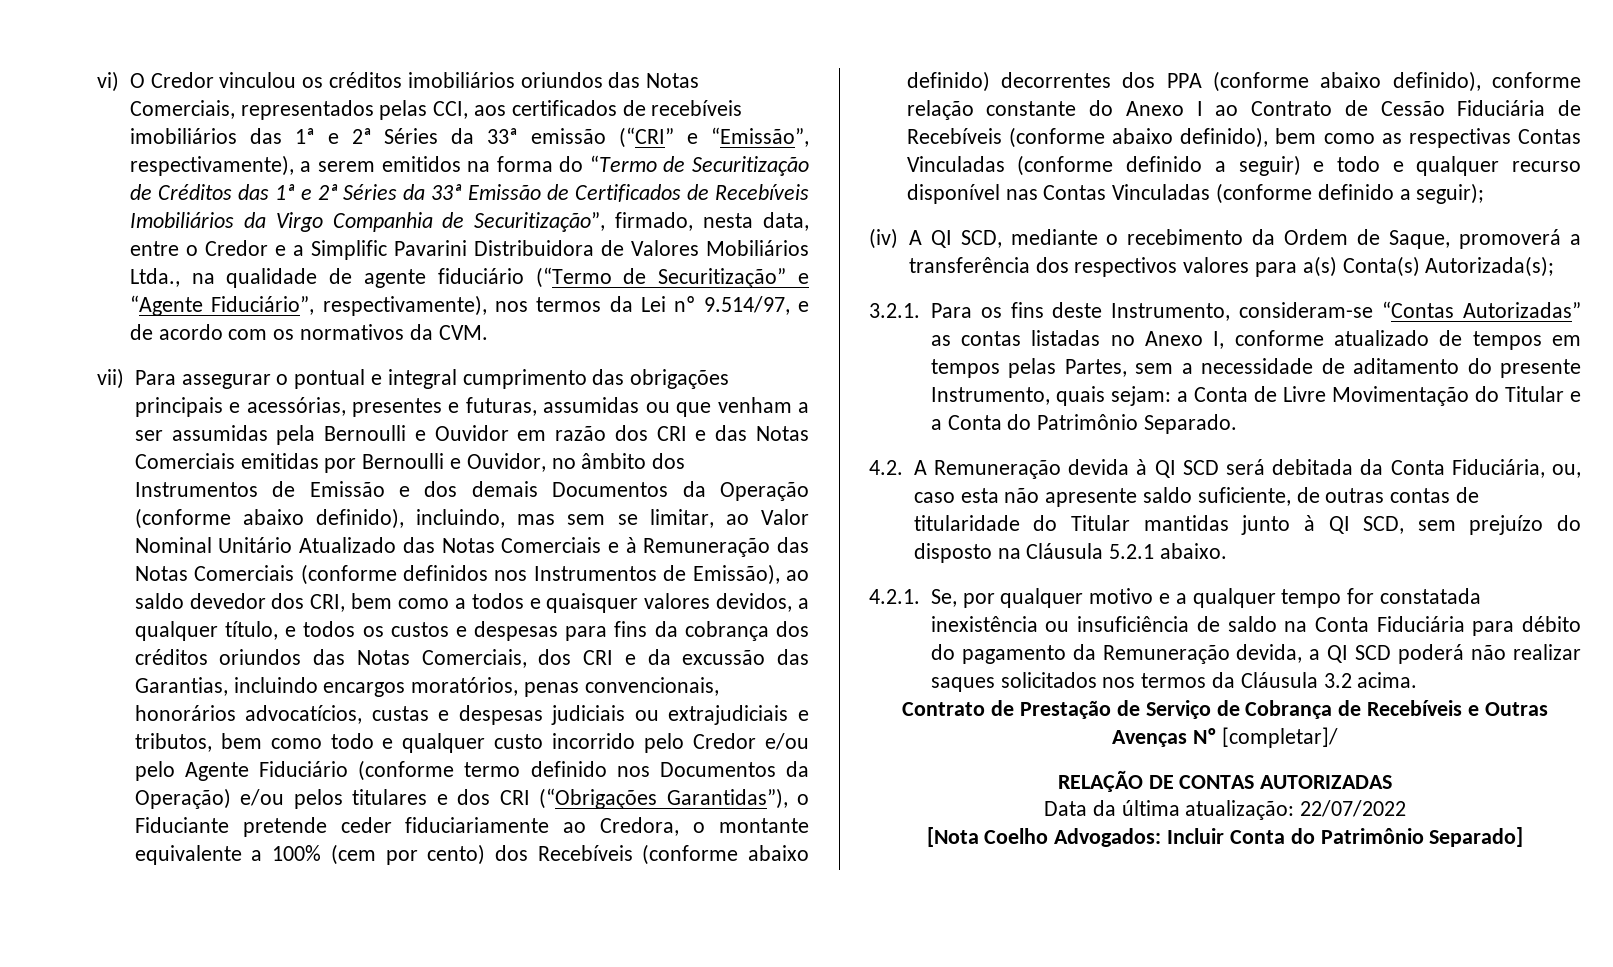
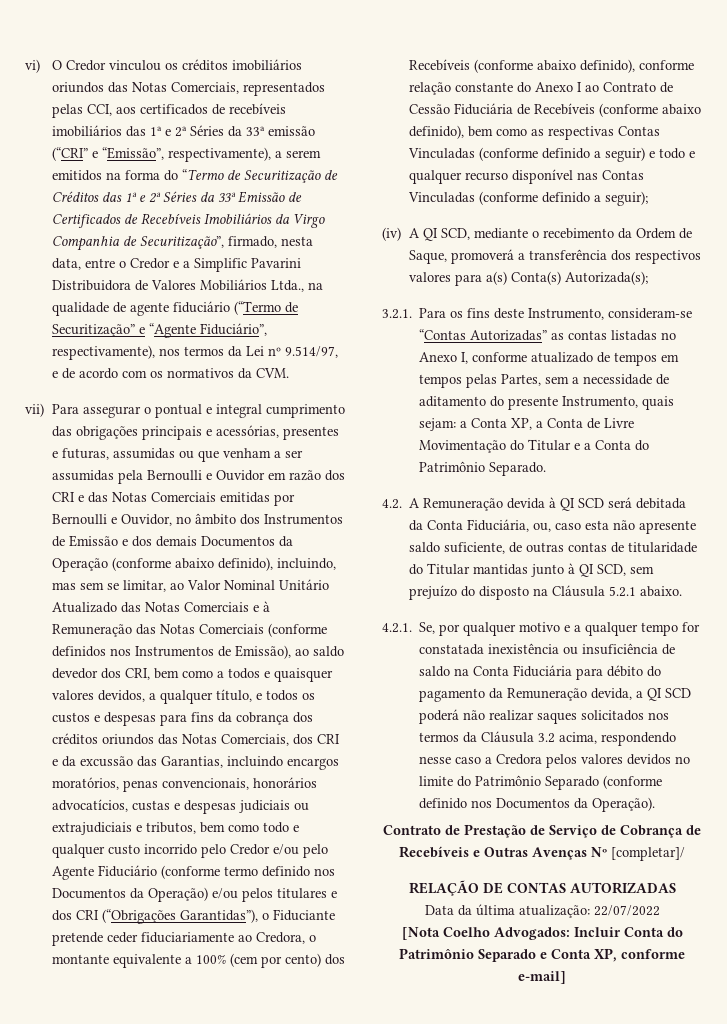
- vii) Para assegurar o pontual e integral cumprimento das obrigações principais e acessórias, presentes e futuras, assumidas ou que venham a ser assumidas pela Bernoulli e Ouvidor em razão dos CRI e das Notas Comerciais emitidas por Bernoulli e Ouvidor, no âmbito dos Instrumentos de Emissão e dos demais Documentos da Operação (conforme abaixo definido), incluindo, mas sem se limitar, ao Valor Nominal Unitário Atualizado das Notas Comerciais e à Remuneração das Notas Comerciais (conforme definidos nos Instrumentos de Emissão), ao saldo devedor dos CRI, bem como a todos e quaisquer valores devidos, a qualquer título, e todos os custos e despesas para fins da cobrança dos créditos oriundos das Notas Comerciais, dos CRI e da excussão das Garantias, incluindo encargos moratórios, penas convencionais, honorários advocatícios, custas e despesas judiciais ou extrajudiciais e tributos, bem como todo e qualquer custo incorrido pelo Credor e/ou pelo Agente Fiduciário (conforme termo definido nos Documentos da Operação) e/ou pelos titulares e dos CRI (“Obrigações Garantidas”), o Fiduciante pretende ceder fiduciariamente ao Credora, o montante equivalente a 100% (cem por cento) dos Recebíveis (conforme abaixo definido) decorrentes dos PPA (conforme abaixo definido), conforme relação constante do Anexo I ao Contrato de Cessão Fiduciária de Recebíveis (conforme abaixo definido), bem como as respectivas Contas Vinculadas (conforme definido a seguir) e todo e qualquer recurso disponível nas Contas Vinculadas (conforme definido a seguir);
+ vii) Para assegurar o pontual e integral cumprimento das obrigações principais e acessórias, presentes e futuras, assumidas ou que venham a ser assumidas pela Bernoulli e Ouvidor em razão dos CRI e das Notas Comerciais emitidas por Bernoulli e Ouvidor, no âmbito dos Instrumentos de Emissão e dos demais Documentos da Operação (conforme abaixo definido), incluindo, mas sem se limitar, ao Valor Nominal Unitário Atualizado das Notas Comerciais e à Remuneração das Notas Comerciais (conforme definidos nos Instrumentos de Emissão), ao saldo devedor dos CRI, bem como a todos e quaisquer valores devidos, a qualquer título, e todos os custos e despesas para fins da cobrança dos créditos oriundos das Notas Comerciais, dos CRI e da excussão das Garantias, incluindo encargos moratórios, penas convencionais, honorários advocatícios, custas e despesas judiciais ou extrajudiciais e tributos, bem como todo e qualquer custo incorrido pelo Credor e/ou pelo Agente Fiduciário (conforme termo definido nos Documentos da Operação) e/ou pelos titulares e dos CRI (“Obrigações Garantidas”), o Fiduciante pretende ceder fiduciariamente ao Credora, o montante equivalente a 100% (cem por cento) dos Recebíveis (conforme abaixo definido), conforme relação constante do Anexo I ao Contrato de Cessão Fiduciária de Recebíveis (conforme abaixo definido), bem como as respectivas Contas Vinculadas (conforme definido a seguir) e todo e qualquer recurso disponível nas Contas Vinculadas (conforme definido a seguir);
- 3.2.1. Para os fins deste Instrumento, consideram-se “Contas Autorizadas” as contas listadas no Anexo I, conforme atualizado de tempos em tempos pelas Partes, sem a necessidade de aditamento do presente Instrumento, quais sejam: a Conta de Livre Movimentação do Titular e a Conta do Patrimônio Separado.
+ 3.2.1. Para os fins deste Instrumento, consideram-se “Contas Autorizadas” as contas listadas no Anexo I, conforme atualizado de tempos em tempos pelas Partes, sem a necessidade de aditamento do presente Instrumento, quais sejam: a Conta XP, a Conta de Livre Movimentação do Titular e a Conta do Patrimônio Separado.
- 4.2.1. Se, por qualquer motivo e a qualquer tempo for constatada inexistência ou insuficiência de saldo na Conta Fiduciária para débito do pagamento da Remuneração devida, a QI SCD poderá não realizar saques solicitados nos termos da Cláusula 3.2 acima.
+ 4.2.1. Se, por qualquer motivo e a qualquer tempo for constatada inexistência ou insuficiência de saldo na Conta Fiduciária para débito do pagamento da Remuneração devida, a QI SCD poderá não realizar saques solicitados nos termos da Cláusula 3.2 acima, respondendo nesse caso a Credora pelos valores devidos no limite do Patrimônio Separado (conforme definido nos Documentos da Operação).
- [Nota Coelho Advogados: Incluir Conta do Patrimônio Separado]
+ [Nota Coelho Advogados: Incluir Conta do Patrimônio Separado e Conta XP, conforme e-mail]

